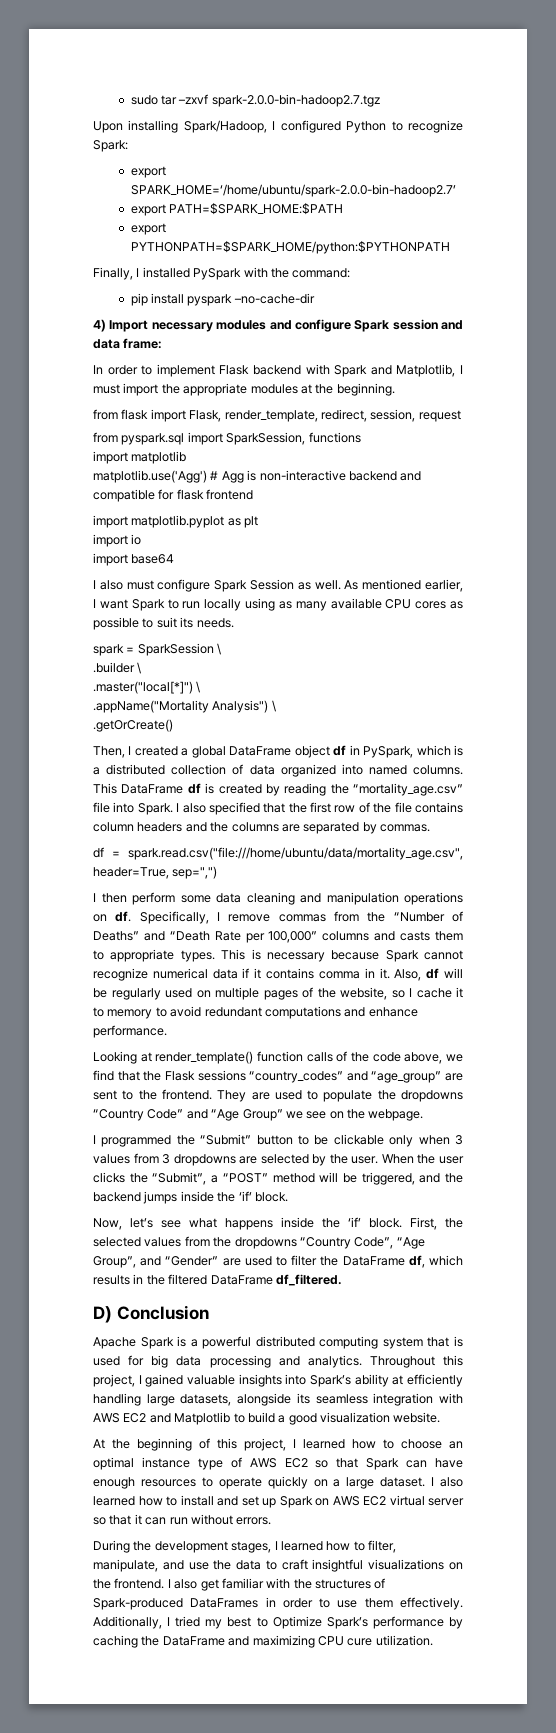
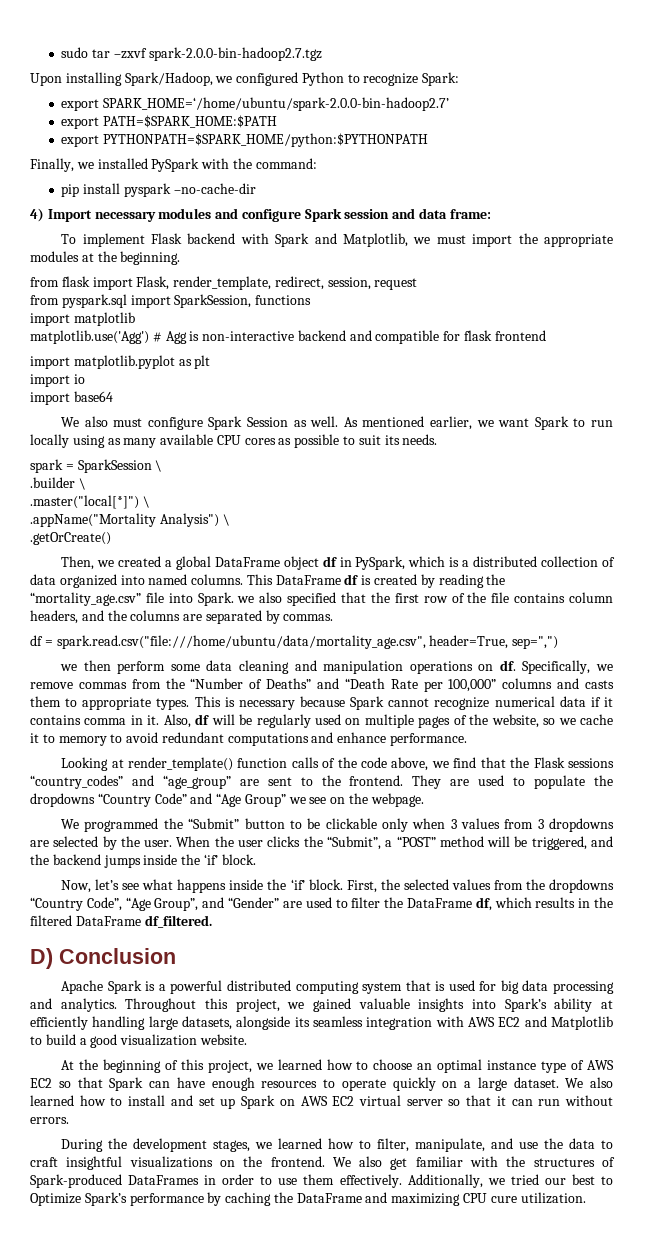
- Upon installing Spark/Hadoop, I configured Python to recognize Spark:
+ Upon installing Spark/Hadoop, we configured Python to recognize Spark:
- Finally, I installed PySpark with the command:
+ Finally, we installed PySpark with the command:
- In order to implement Flask backend with Spark and Matplotlib, I must import the appropriate modules at the beginning.
+ To implement Flask backend with Spark and Matplotlib, we must import the appropriate modules at the beginning.
- I also must configure Spark Session as well.
+ We also must configure Spark Session as well.
- As mentioned earlier, I want Spark to run locally using as many available CPU cores as possible to suit its needs.
+ As mentioned earlier, we want Spark to run locally using as many available CPU cores as possible to suit its needs.
- Then, I created a global DataFrame object df in PySpark, which is a distributed collection of data organized into named columns.
+ Then, we created a global DataFrame object df in PySpark, which is a distributed collection of data organized into named columns.
- This DataFrame df is created by reading the “mortality_age.csv” file into Spark. I also specified that the first row of the file contains column headers and the columns are separated by commas.
+ This DataFrame df is created by reading the “mortality_age.csv” file into Spark. we also specified that the first row of the file contains column headers, and the columns are separated by commas.
- I then perform some data cleaning and manipulation operations on df.
+ we then perform some data cleaning and manipulation operations on df.
- Specifically, I remove commas from the “Number of Deaths” and “Death Rate per 100,000” columns and casts them to appropriate types.
+ Specifically, we remove commas from the “Number of Deaths” and “Death Rate per 100,000” columns and casts them to appropriate types.
- Also, df will be regularly used on multiple pages of the website, so I cache it to memory to avoid redundant computations and enhance performance.
+ Also, df will be regularly used on multiple pages of the website, so we cache it to memory to avoid redundant computations and enhance performance.
- I programmed the “Submit” button to be clickable only when 3 values from 3 dropdowns are selected by the user.
+ We programmed the “Submit” button to be clickable only when 3 values from 3 dropdowns are selected by the user.
- Throughout this project, I gained valuable insights into Spark’s ability at efficiently handling large datasets, alongside its seamless integration with AWS EC2 and Matplotlib to build a good visualization website.
+ Throughout this project, we gained valuable insights into Spark’s ability at efficiently handling large datasets, alongside its seamless integration with AWS EC2 and Matplotlib to build a good visualization website.
- At the beginning of this project, I learned how to choose an optimal instance type of AWS EC2 so that Spark can have enough resources to operate quickly on a large dataset.
+ At the beginning of this project, we learned how to choose an optimal instance type of AWS EC2 so that Spark can have enough resources to operate quickly on a large dataset.
- I also learned how to install and set up Spark on AWS EC2 virtual server so that it can run without errors.
+ We also learned how to install and set up Spark on AWS EC2 virtual server so that it can run without errors.
- During the development stages, I learned how to filter, manipulate, and use the data to craft insightful visualizations on the frontend.
+ During the development stages, we learned how to filter, manipulate, and use the data to craft insightful visualizations on the frontend.
- I also get familiar with the structures of Spark-produced DataFrames in order to use them effectively.
+ We also get familiar with the structures of Spark-produced DataFrames in order to use them effectively.
- Additionally, I tried my best to Optimize Spark’s performance by caching the DataFrame and maximizing CPU cure utilization.
+ Additionally, we tried our best to Optimize Spark’s performance by caching the DataFrame and maximizing CPU cure utilization.

